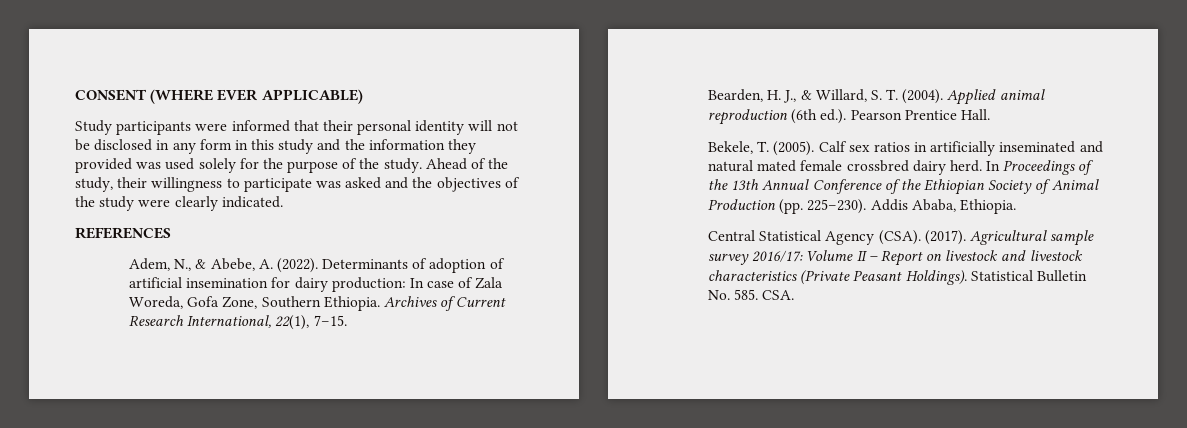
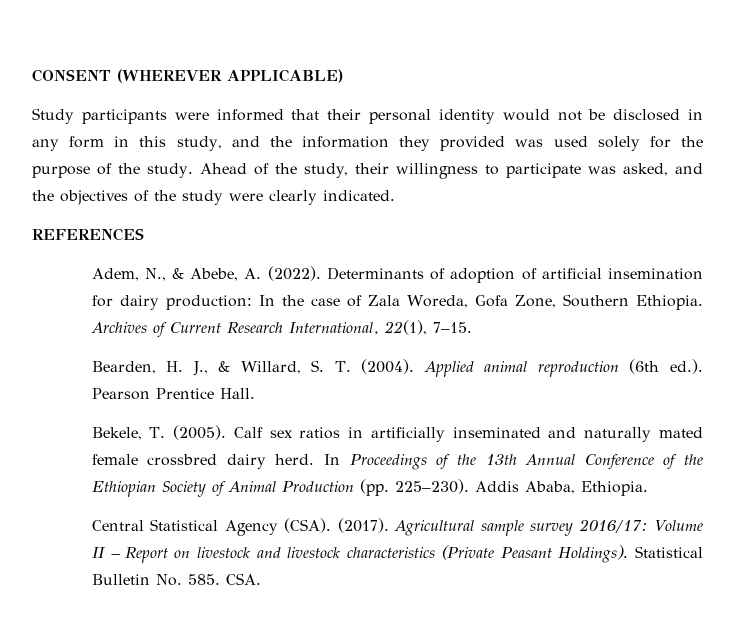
- CONSENT (WHERE EVER APPLICABLE)
+ CONSENT (WHEREVER APPLICABLE)
- Study participants were informed that their personal identity will not be disclosed in any form in this study and the information they provided was used solely for the purpose of the study.
+ Study participants were informed that their personal identity would not be disclosed in any form in this study, and the information they provided was used solely for the purpose of the study.
- Ahead of the study, their willingness to participate was asked and the objectives of the study were clearly indicated.
+ Ahead of the study, their willingness to participate was asked, and the objectives of the study were clearly indicated.
- Determinants of adoption of artificial insemination for dairy production: In case of Zala Woreda, Gofa Zone, Southern Ethiopia.
+ Determinants of adoption of artificial insemination for dairy production: In the case of Zala Woreda, Gofa Zone, Southern Ethiopia.
- Calf sex ratios in artificially inseminated and natural mated female crossbred dairy herd.
+ Calf sex ratios in artificially inseminated and naturally mated female crossbred dairy herd.

